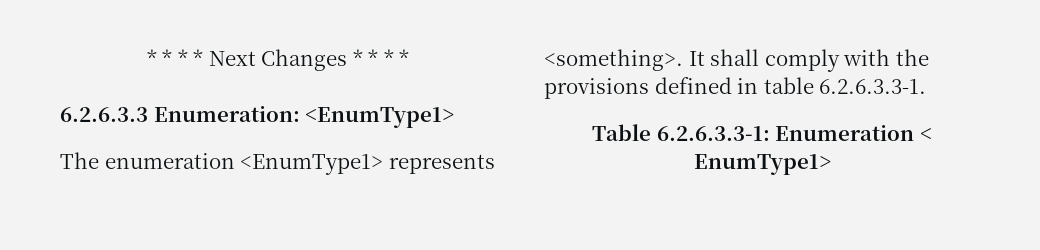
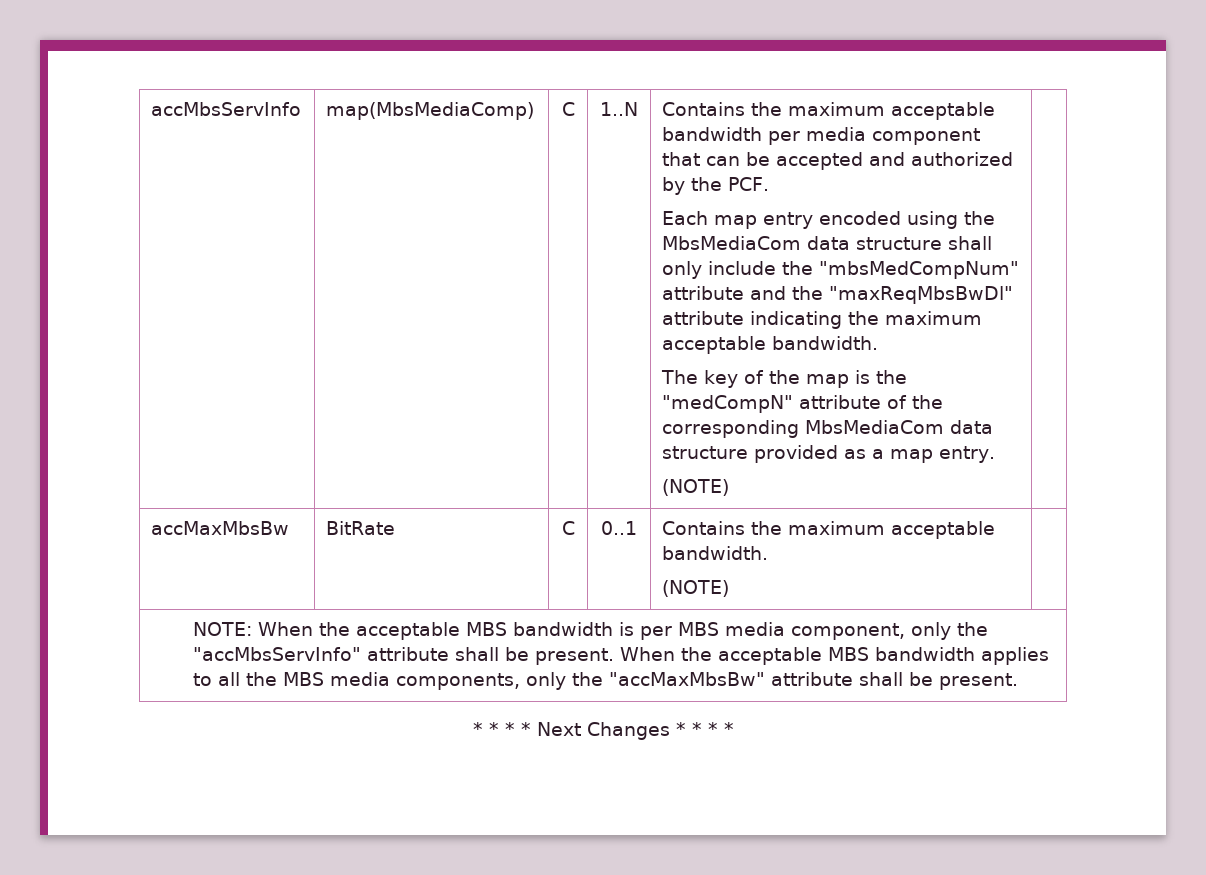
+ accMbsServInfo | map(MbsMediaComp) | C | 1..N | Contains the maximum acceptable bandwidth per media component that can be accepted and authorized by the PCF.
+ Each map entry encoded using the MbsMediaCom data structure shall only include the "mbsMedCompNum" attribute and the "maxReqMbsBwDl" attribute indicating the maximum acceptable bandwidth.
+ The key of the map is the "medCompN" attribute of the corresponding MbsMediaCom data structure provided as a map entry.
+ (NOTE) |
+ accMaxMbsBw | BitRate | C | 0..1 | Contains the maximum acceptable bandwidth.
+ (NOTE) |
+ NOTE: When the acceptable MBS bandwidth is per MBS media component, only the "accMbsServInfo" attribute shall be present. When the acceptable MBS bandwidth applies to all the MBS media components, only the "accMaxMbsBw" attribute shall be present.
- 6.2.6.3.3 Enumeration: <EnumType1>
- The enumeration <EnumType1> represents <something>. It shall comply with the provisions defined in table 6.2.6.3.3-1.
- Table 6.2.6.3.3-1: Enumeration < EnumType1>

